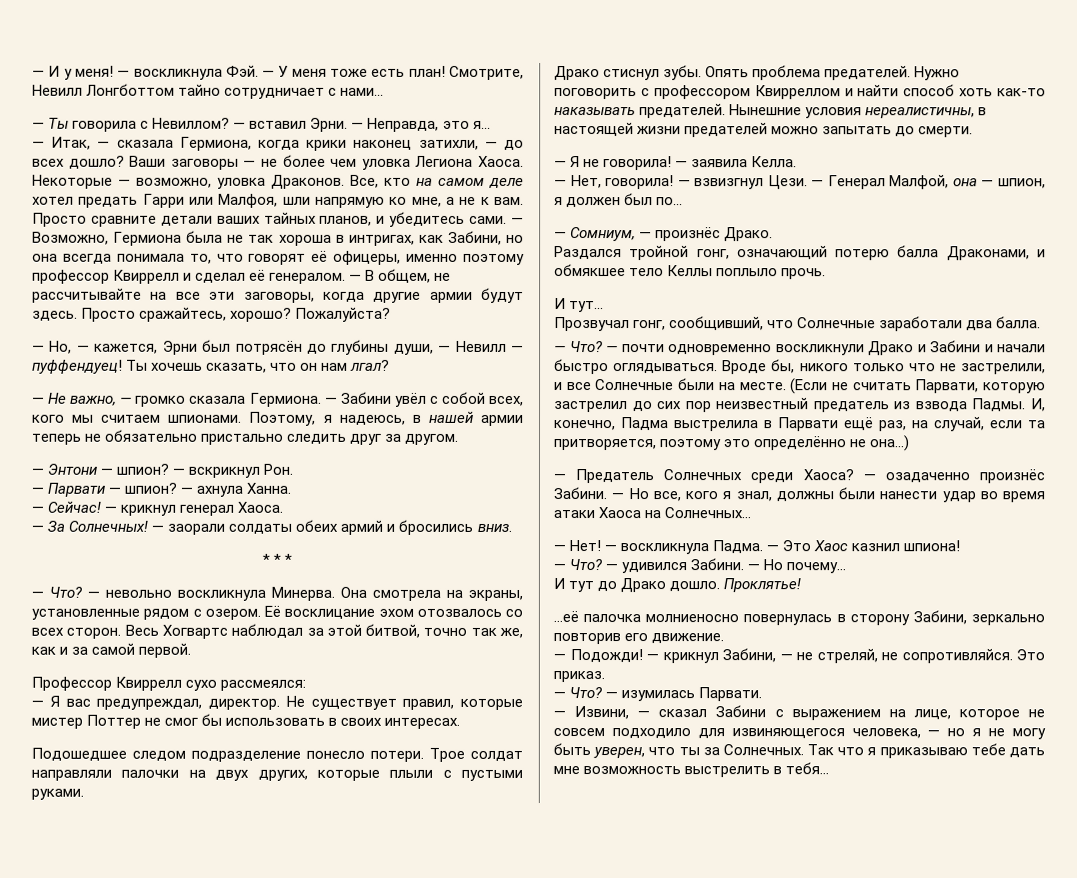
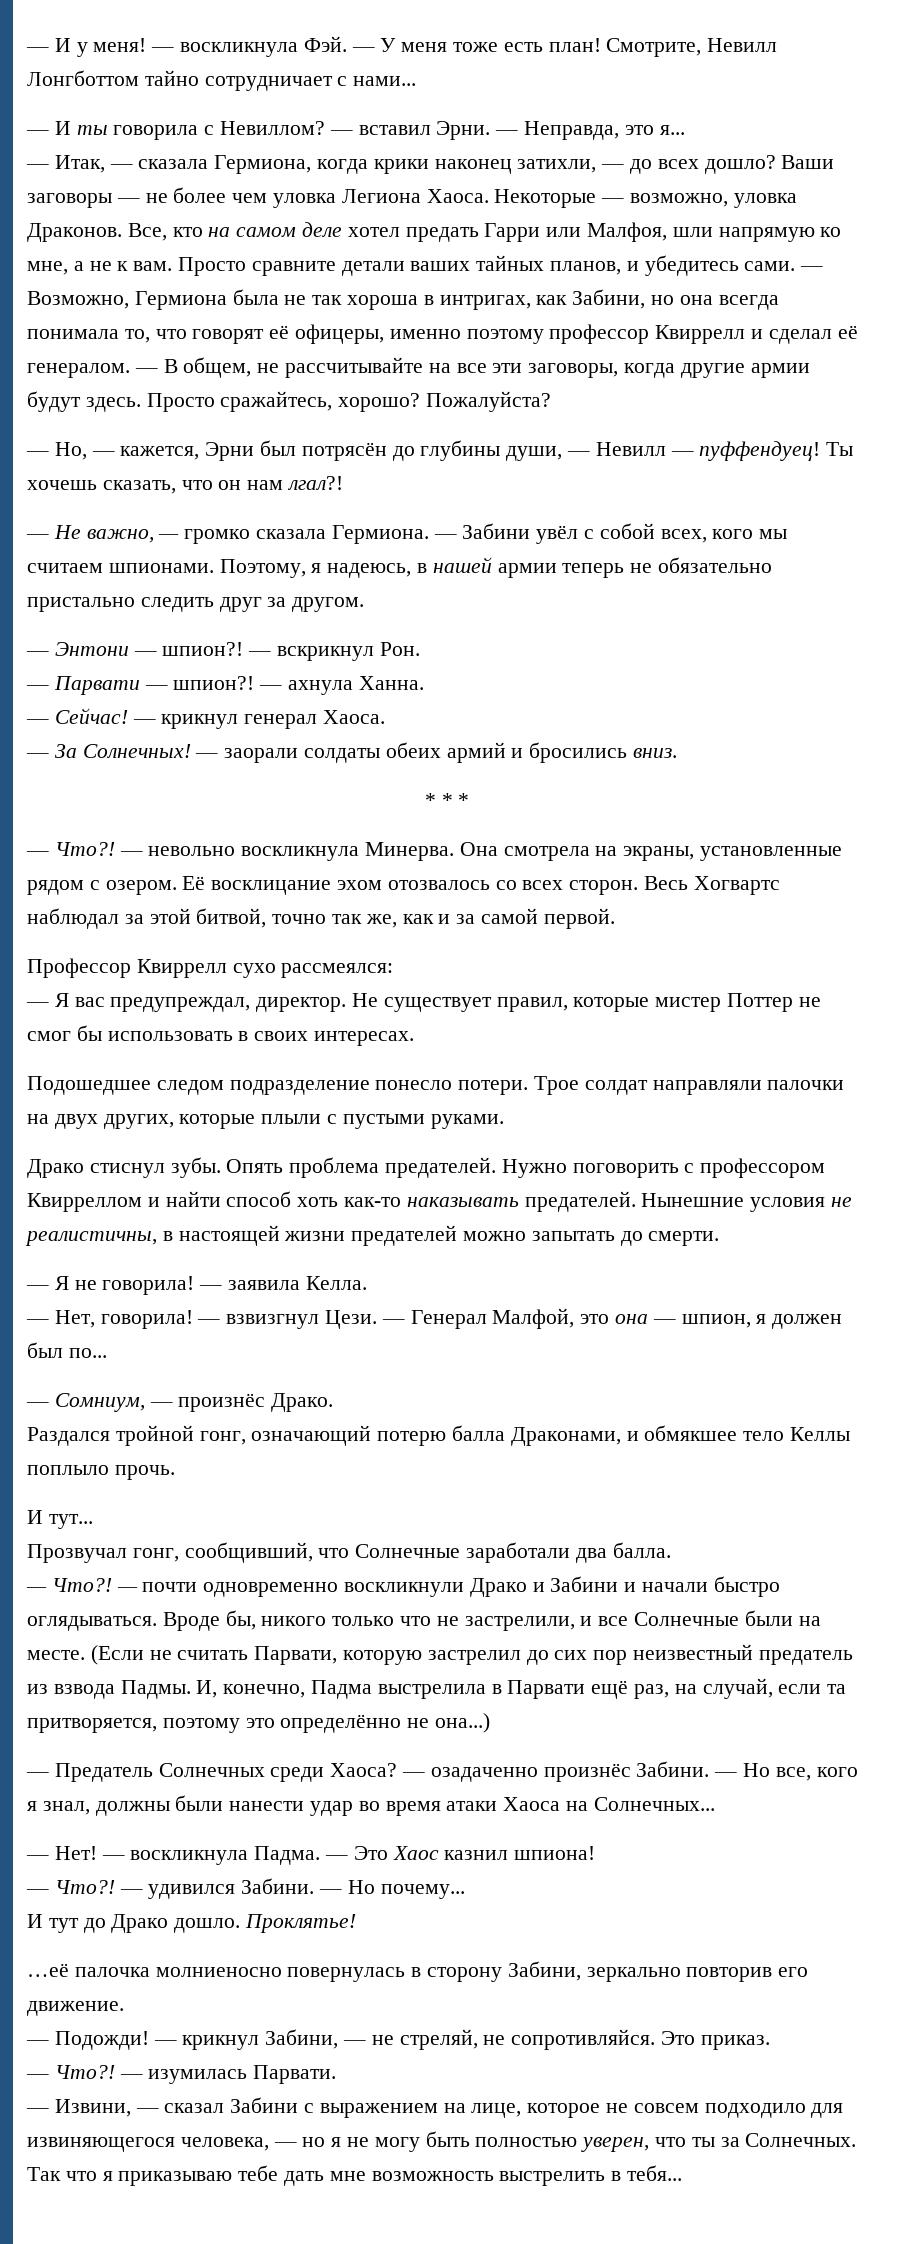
- — Ты говорила с Невиллом?
+ — И ты говорила с Невиллом?
- Ты хочешь сказать, что он нам лгал?
+ Ты хочешь сказать, что он нам лгал?!
- — Энтони — шпион?
+ — Энтони — шпион?!
- — Парвати — шпион?
+ — Парвати — шпион?!
  * * *
- — Что?
+ — Что?!
- Нынешние условия нереалистичны, в настоящей жизни предателей можно запытать до смерти.
+ Нынешние условия не реалистичны, в настоящей жизни предателей можно запытать до смерти.
- — Генерал Малфой, она — шпион, я должен был по...
+ — Генерал Малфой, это она — шпион, я должен был по...
  Прозвучал гонг, сообщивший, что Солнечные заработали два балла.
- — Что?
+ — Что?!
  — Это Хаос казнил шпиона!
- — Что?
+ — Что?!
  Это приказ.
- — Что?
+ — Что?!
- — Извини, — сказал Забини с выражением на лице, которое не совсем подходило для извиняющегося человека, — но я не могу быть уверен, что ты за Солнечных.
+ — Извини, — сказал Забини с выражением на лице, которое не совсем подходило для извиняющегося человека, — но я не могу быть полностью уверен, что ты за Солнечных.

